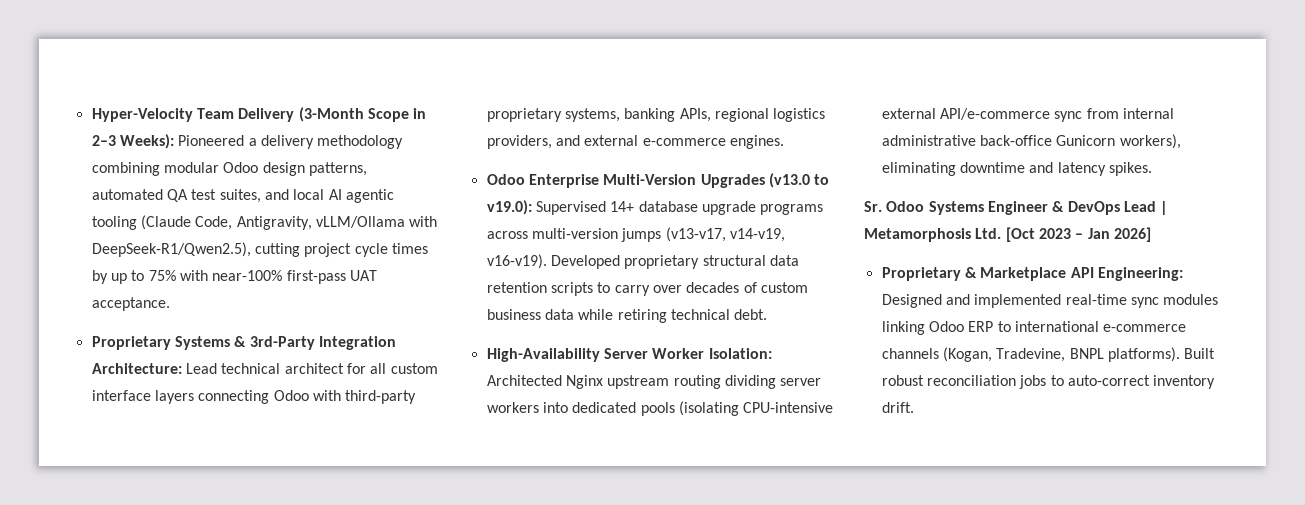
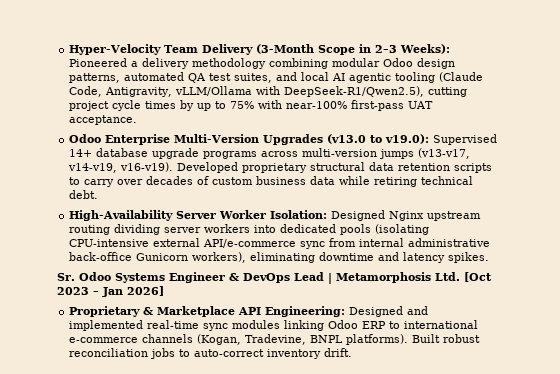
- Proprietary Systems & 3rd-Party Integration Architecture: Lead technical architect for all custom interface layers connecting Odoo with third-party proprietary systems, banking APIs, regional logistics providers, and external e-commerce engines.
- High-Availability Server Worker Isolation: Architected Nginx upstream routing dividing server workers into dedicated pools (isolating CPU-intensive external API/e-commerce sync from internal administrative back-office Gunicorn workers), eliminating downtime and latency spikes.
+ High-Availability Server Worker Isolation: Designed Nginx upstream routing dividing server workers into dedicated pools (isolating CPU-intensive external API/e-commerce sync from internal administrative back-office Gunicorn workers), eliminating downtime and latency spikes.

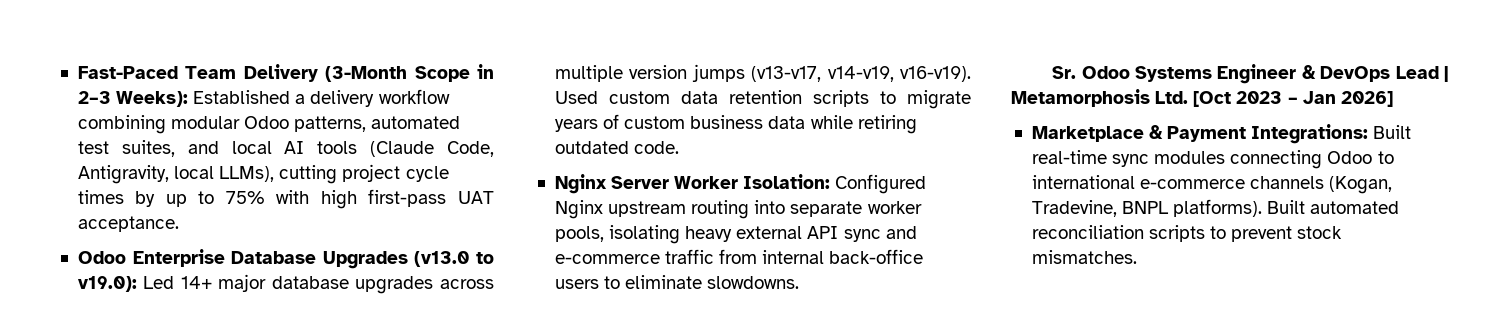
- Hyper-Velocity Team Delivery (3-Month Scope in 2–3 Weeks): Pioneered a delivery methodology combining modular Odoo design patterns, automated QA test suites, and local AI agentic tooling (Claude Code, Antigravity, vLLM/Ollama with DeepSeek-R1/Qwen2.5), cutting project cycle times by up to 75% with near-100% first-pass UAT acceptance.
+ Fast-Paced Team Delivery (3-Month Scope in 2–3 Weeks): Established a delivery workflow combining modular Odoo patterns, automated test suites, and local AI tools (Claude Code, Antigravity, local LLMs), cutting project cycle times by up to 75% with high first-pass UAT acceptance.
- Odoo Enterprise Multi-Version Upgrades (v13.0 to v19.0): Supervised 14+ database upgrade programs across multi-version jumps (v13-v17, v14-v19, v16-v19).
+ Odoo Enterprise Database Upgrades (v13.0 to v19.0): Led 14+ major database upgrades across multiple version jumps (v13-v17, v14-v19, v16-v19).
- Developed proprietary structural data retention scripts to carry over decades of custom business data while retiring technical debt.
- High-Availability Server Worker Isolation: Designed Nginx upstream routing dividing server workers into dedicated pools (isolating CPU-intensive external API/e-commerce sync from internal administrative back-office Gunicorn workers), eliminating downtime and latency spikes.
+ Used custom data retention scripts to migrate years of custom business data while retiring outdated code.
+ Nginx Server Worker Isolation: Configured Nginx upstream routing into separate worker pools, isolating heavy external API sync and e-commerce traffic from internal back-office users to eliminate slowdowns.
- Proprietary & Marketplace API Engineering: Designed and implemented real-time sync modules linking Odoo ERP to international e-commerce channels (Kogan, Tradevine, BNPL platforms).
+ Marketplace & Payment Integrations: Built real-time sync modules connecting Odoo to international e-commerce channels (Kogan, Tradevine, BNPL platforms).
- Built robust reconciliation jobs to auto-correct inventory drift.
+ Built automated reconciliation scripts to prevent stock mismatches.

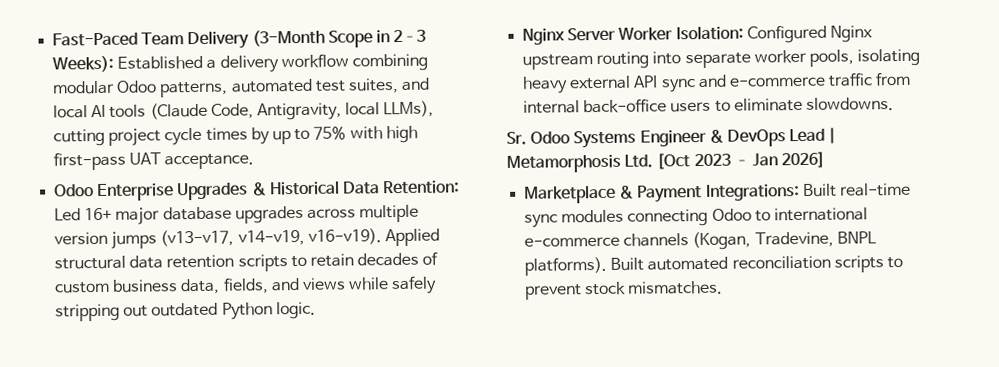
- Odoo Enterprise Database Upgrades (v13.0 to v19.0): Led 14+ major database upgrades across multiple version jumps (v13-v17, v14-v19, v16-v19).
+ Odoo Enterprise Upgrades & Historical Data Retention: Led 16+ major database upgrades across multiple version jumps (v13-v17, v14-v19, v16-v19).
- Used custom data retention scripts to migrate years of custom business data while retiring outdated code.
+ Applied structural data retention scripts to retain decades of custom business data, fields, and views while safely stripping out outdated Python logic.

